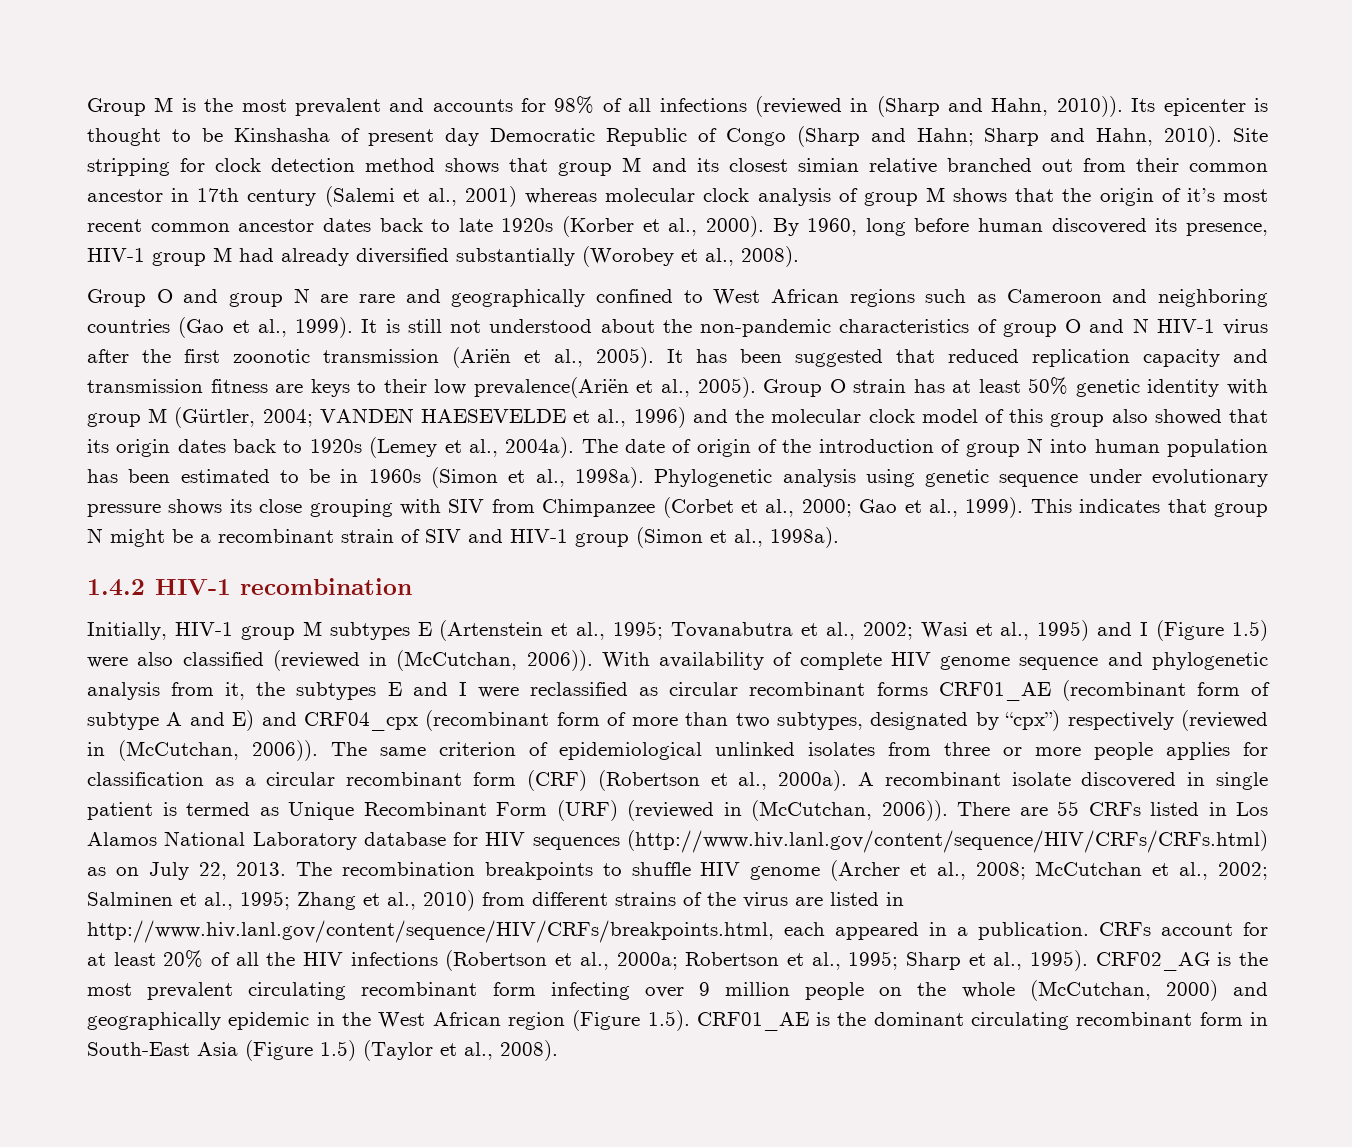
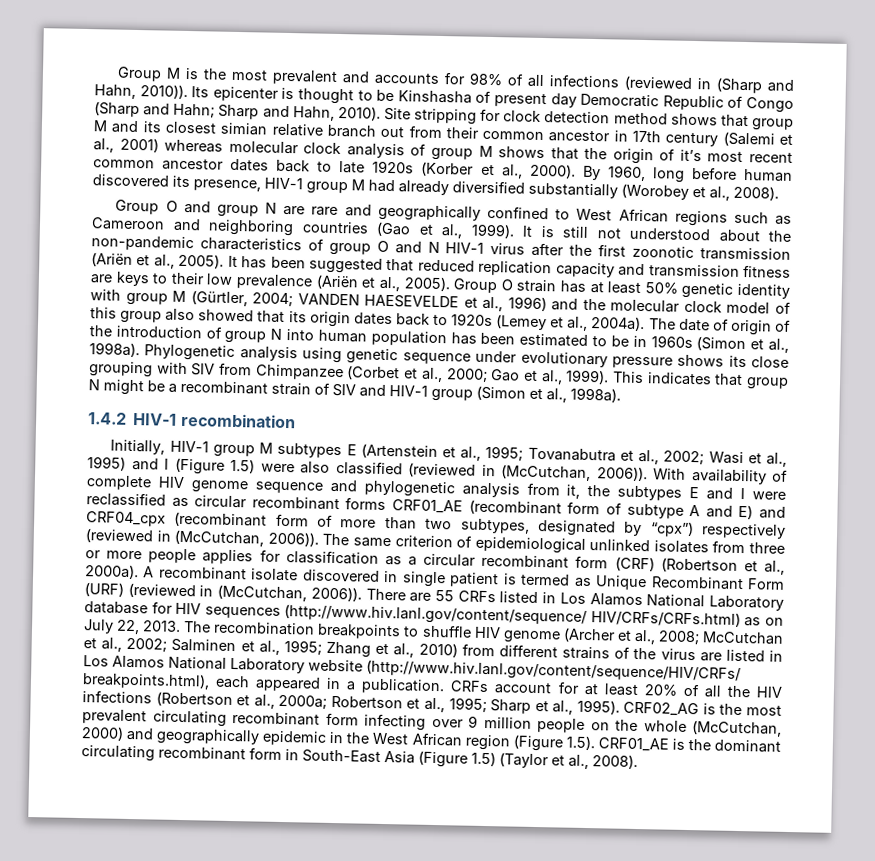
- Site stripping for clock detection method shows that group M and its closest simian relative branched out from their common ancestor in 17th century (Salemi et al., 2001) whereas molecular clock analysis of group M shows that the origin of it’s most recent common ancestor dates back to late 1920s (Korber et al., 2000).
+ Site stripping for clock detection method shows that group M and its closest simian relative branch out from their common ancestor in 17th century (Salemi et al., 2001) whereas molecular clock analysis of group M shows that the origin of it’s most recent common ancestor dates back to late 1920s (Korber et al., 2000).
- It has been suggested that reduced replication capacity and transmission fitness are keys to their low prevalence(Ariën et al., 2005).
+ It has been suggested that reduced replication capacity and transmission fitness are keys to their low prevalence (Ariën et al., 2005).
- There are 55 CRFs listed in Los Alamos National Laboratory database for HIV sequences (http://www.hiv.lanl.gov/content/sequence/HIV/CRFs/CRFs.html) as on July 22, 2013.
+ There are 55 CRFs listed in Los Alamos National Laboratory database for HIV sequences (http://www.hiv.lanl.gov/content/sequence/ HIV/CRFs/CRFs.html) as on July 22, 2013.
- The recombination breakpoints to shuffle HIV genome (Archer et al., 2008; McCutchan et al., 2002; Salminen et al., 1995; Zhang et al., 2010) from different strains of the virus are listed in http://www.hiv.lanl.gov/content/sequence/HIV/CRFs/breakpoints.html, each appeared in a publication.
+ The recombination breakpoints to shuffle HIV genome (Archer et al., 2008; McCutchan et al., 2002; Salminen et al., 1995; Zhang et al., 2010) from different strains of the virus are listed in Los Alamos National Laboratory website (http://www.hiv.lanl.gov/content/sequence/HIV/CRFs/ breakpoints.html), each appeared in a publication.

